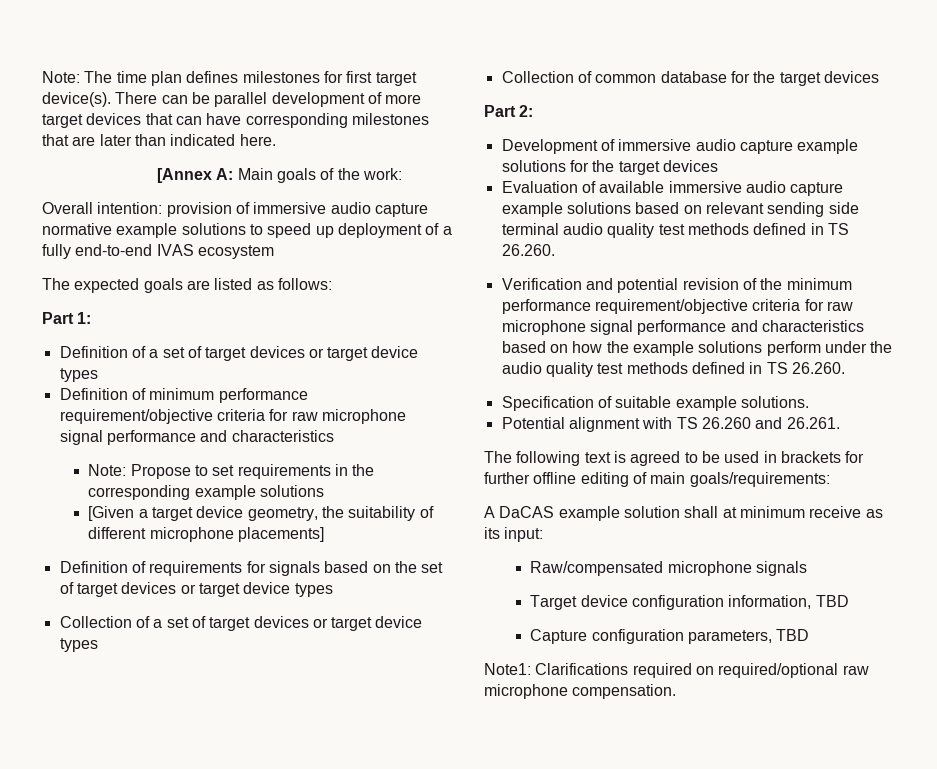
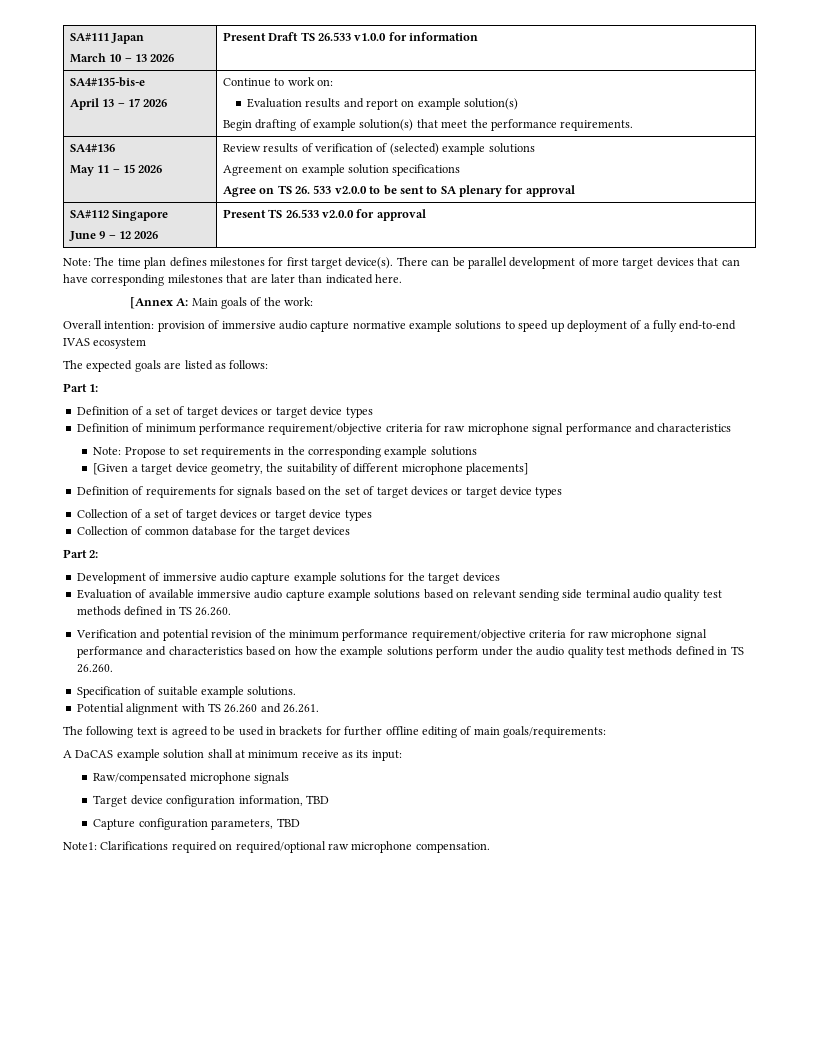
+ SA#111 Japan
+ March 10 – 13 2026 | Present Draft TS 26.533 v1.0.0 for information
+ SA4#135-bis-e
+ April 13 – 17 2026 | Continue to work on:
+ Evaluation results and report on example solution(s)
+ Begin drafting of example solution(s) that meet the performance requirements.
+ SA4#136
+ May 11 – 15 2026 | Review results of verification of (selected) example solutions
+ Agreement on example solution specifications
+ Agree on TS 26. 533 v2.0.0 to be sent to SA plenary for approval
+ SA#112 Singapore
+ June 9 – 12 2026 | Present TS 26.533 v2.0.0 for approval

